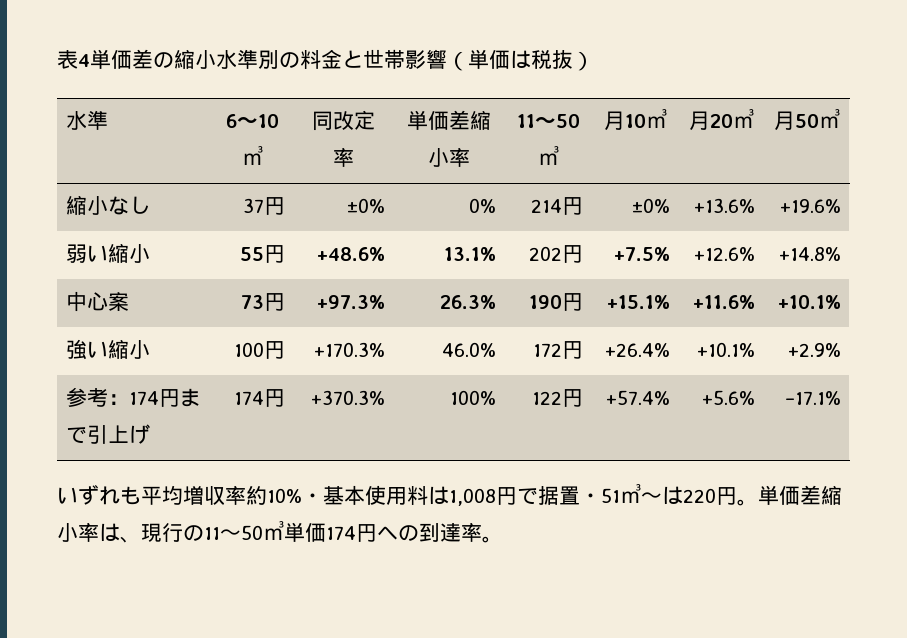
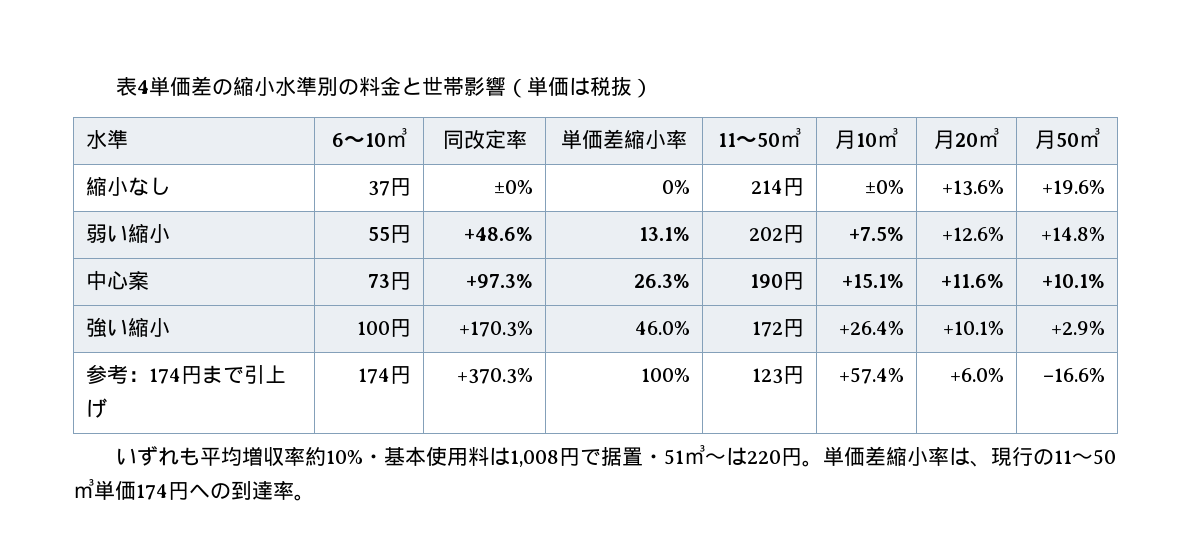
- 参考：174円まで引上げ | 174円 | +370.3% | 100% | 122円 | +57.4% | +5.6% | −17.1%
+ 参考：174円まで引上げ | 174円 | +370.3% | 100% | 123円 | +57.4% | +6.0% | −16.6%

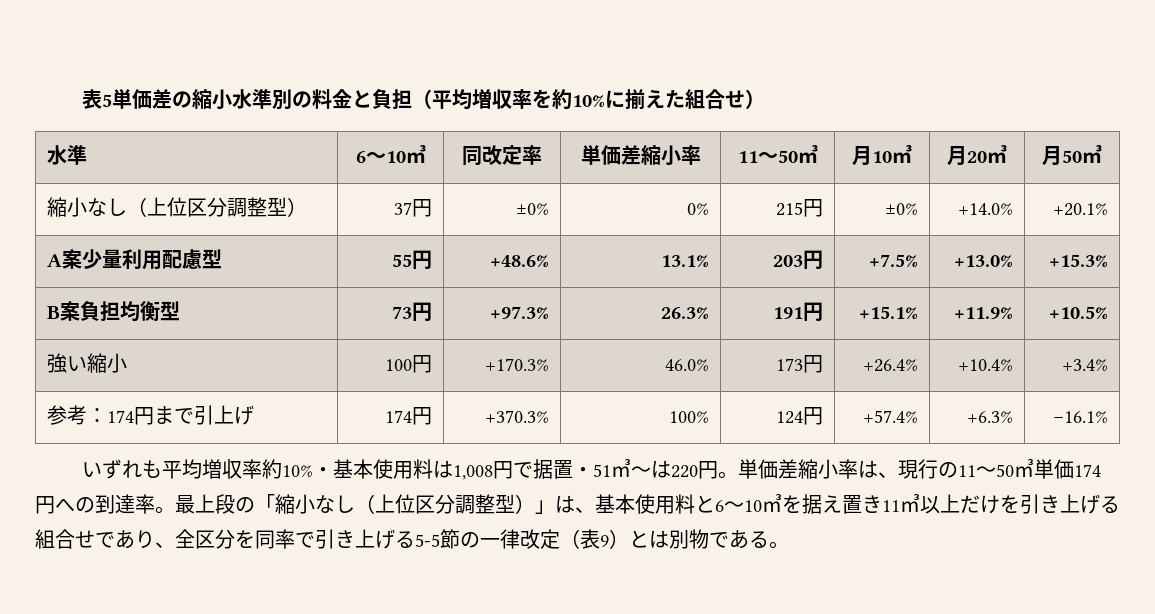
- 表4単価差の縮小水準別の料金と世帯影響（単価は税抜）
+ 表5単価差の縮小水準別の料金と負担（平均増収率を約10%に揃えた組合せ）
- 縮小なし | 37円 | ±0% | 0% | 214円 | ±0% | +13.6% | +19.6%
- 弱い縮小 | 55円 | +48.6% | 13.1% | 202円 | +7.5% | +12.6% | +14.8%
- 中心案 | 73円 | +97.3% | 26.3% | 190円 | +15.1% | +11.6% | +10.1%
+ 縮小なし（上位区分調整型） | 37円 | ±0% | 0% | 215円 | ±0% | +14.0% | +20.1%
+ A案少量利用配慮型 | 55円 | +48.6% | 13.1% | 203円 | +7.5% | +13.0% | +15.3%
+ B案負担均衡型 | 73円 | +97.3% | 26.3% | 191円 | +15.1% | +11.9% | +10.5%
- 強い縮小 | 100円 | +170.3% | 46.0% | 172円 | +26.4% | +10.1% | +2.9%
+ 強い縮小 | 100円 | +170.3% | 46.0% | 173円 | +26.4% | +10.4% | +3.4%
- 参考：174円まで引上げ | 174円 | +370.3% | 100% | 123円 | +57.4% | +6.0% | −16.6%
+ 参考：174円まで引上げ | 174円 | +370.3% | 100% | 124円 | +57.4% | +6.3% | −16.1%
+ 最上段の「縮小なし（上位区分調整型）」は、基本使用料と6〜10㎥を据え置き11㎥以上だけを引き上げる組合せであり、全区分を同率で引き上げる5-5節の一律改定（表9）とは別物である。

